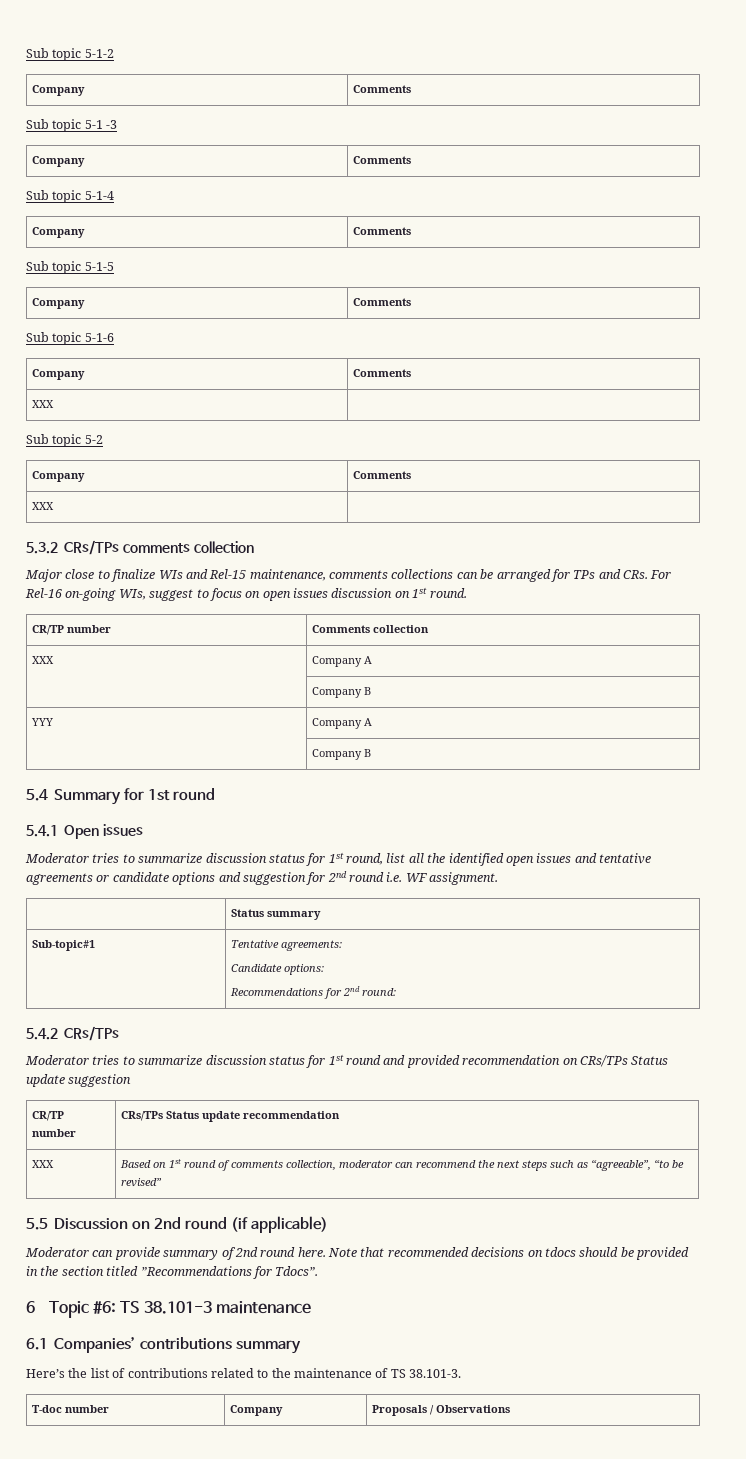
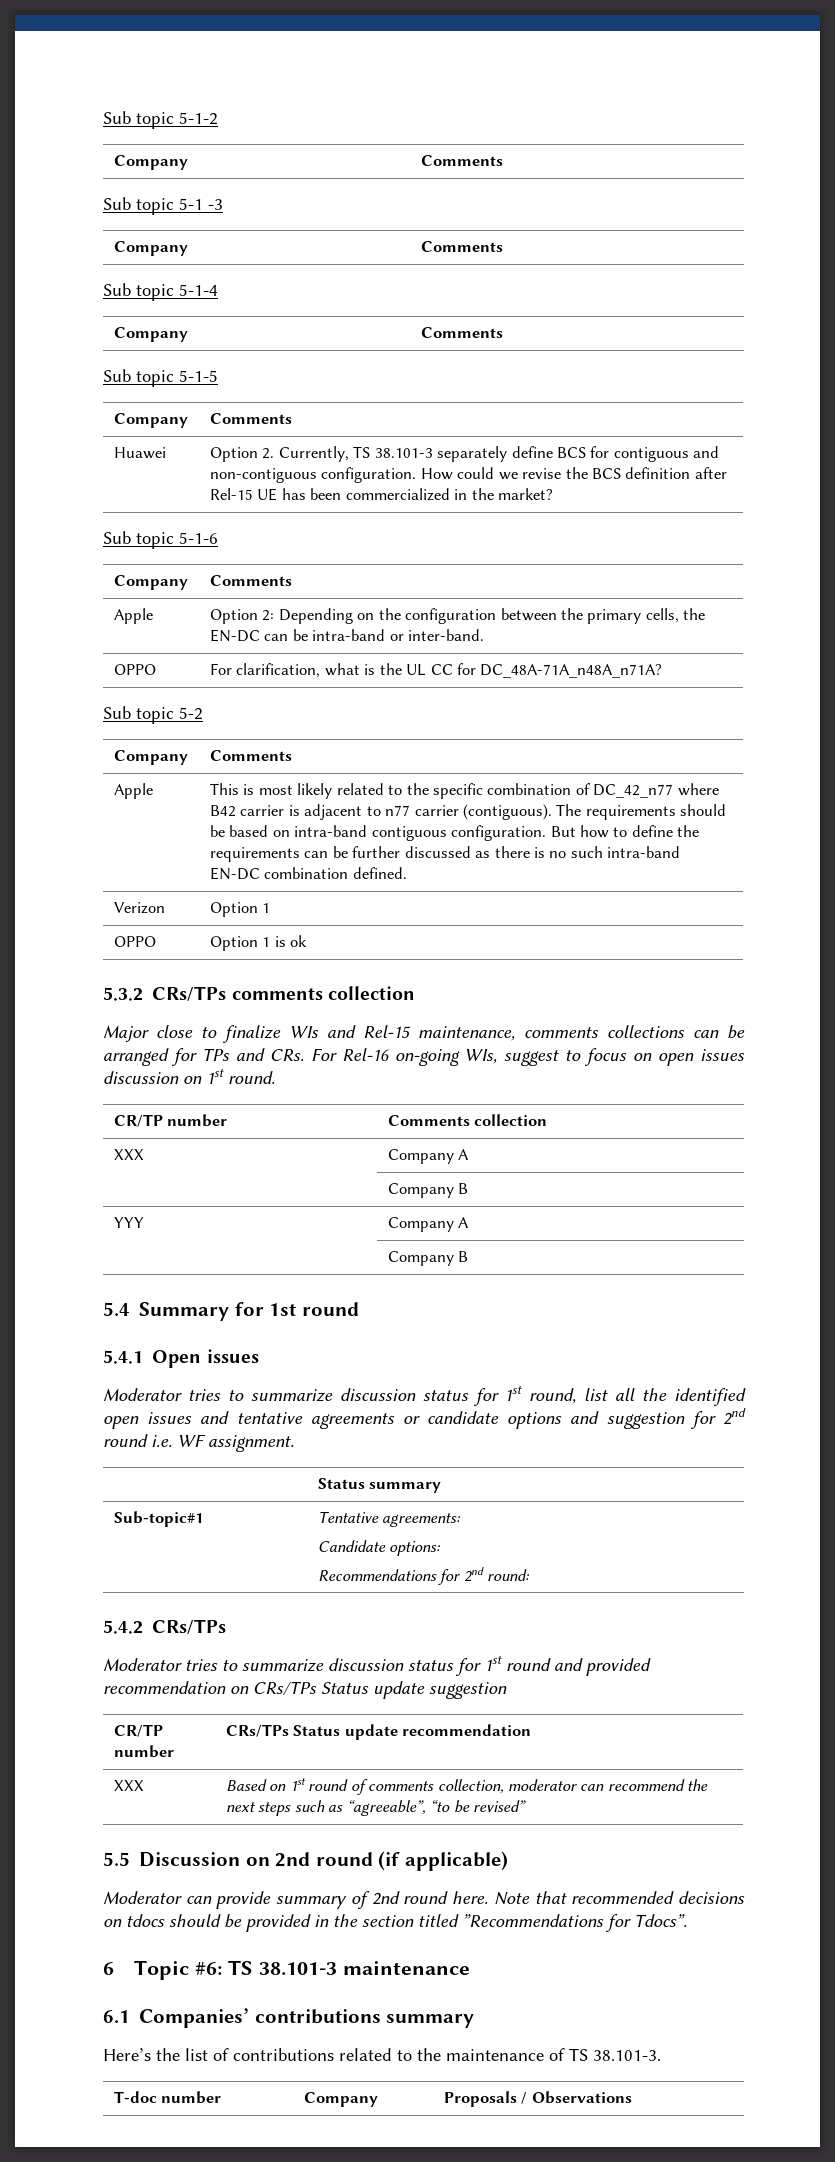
+ Huawei | Option 2. Currently, TS 38.101-3 separately define BCS for contiguous and non-contiguous configuration. How could we revise the BCS definition after Rel-15 UE has been commercialized in the market?
  Sub topic 5-1-6
  Company | Comments
- XXX |
+ Apple | Option 2: Depending on the configuration between the primary cells, the EN-DC can be intra-band or inter-band.
+ OPPO | For clarification, what is the UL CC for DC_48A-71A_n48A_n71A?
  Sub topic 5-2
  Company | Comments
- XXX
+ Apple | This is most likely related to the specific combination of DC_42_n77 where B42 carrier is adjacent to n77 carrier (contiguous). The requirements should be based on intra-band contiguous configuration. But how to define the requirements can be further discussed as there is no such intra-band EN-DC combination defined.
+ Verizon | Option 1
+ OPPO | Option 1 is ok

